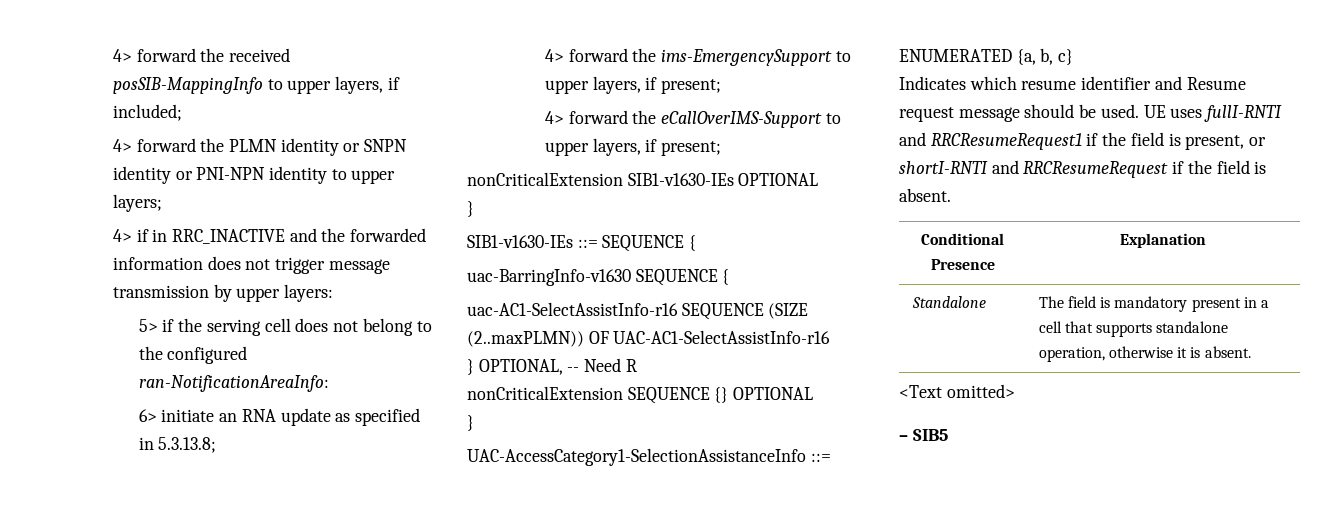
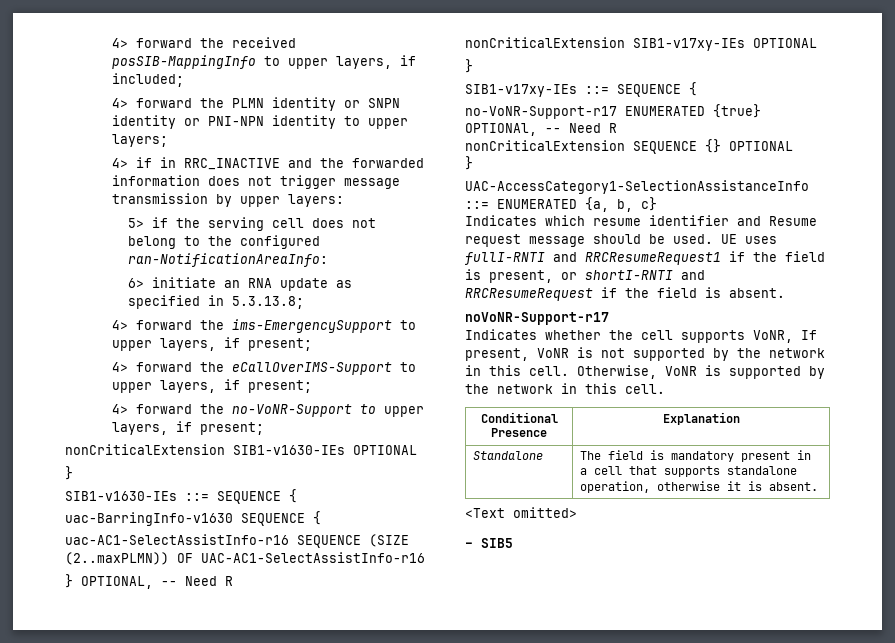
+ 4> forward the no-VoNR-Support to upper layers, if present;
+ nonCriticalExtension SIB1-v17xy-IEs OPTIONAL
+ }
+ SIB1-v17xy-IEs ::= SEQUENCE {
+ no-VoNR-Support-r17 ENUMERATED {true} OPTIONAl, -- Need R
+ noVoNR-Support-r17
+ Indicates whether the cell supports VoNR, If present, VoNR is not supported by the network in this cell. Otherwise, VoNR is supported by the network in this cell.

